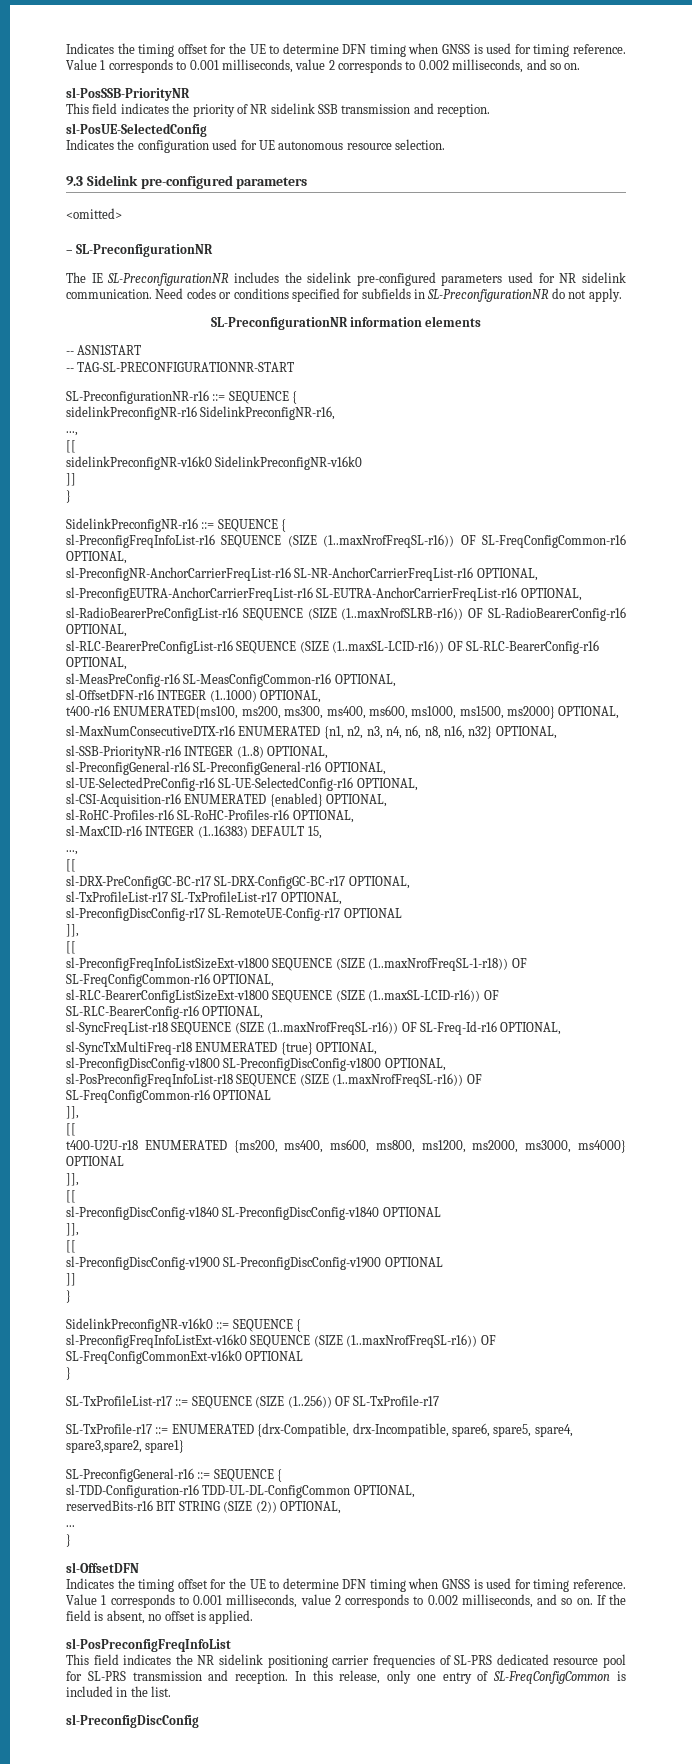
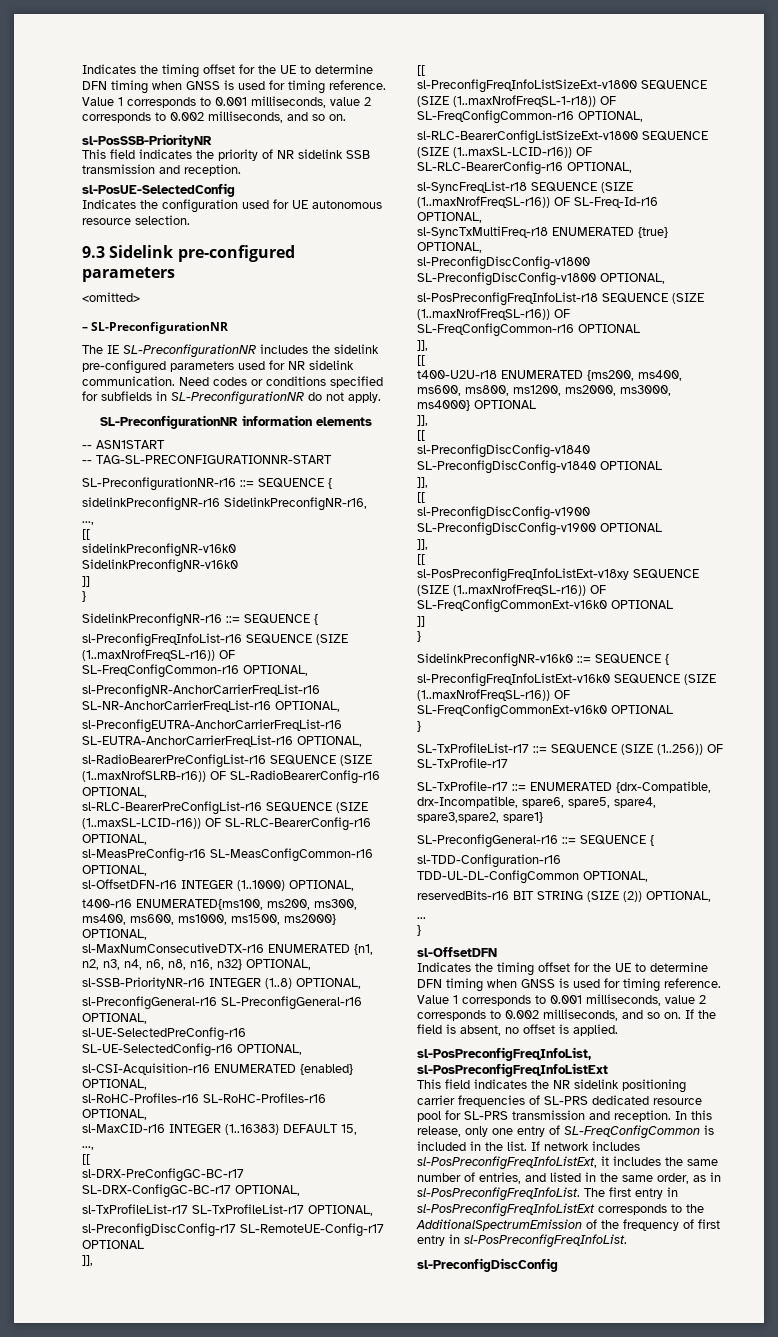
  sl-PreconfigDiscConfig-v1900 SL-PreconfigDiscConfig-v1900 OPTIONAL
+ ]],
+ [[
+ sl-PosPreconfigFreqInfoListExt-v18xy SEQUENCE (SIZE (1..maxNrofFreqSL-r16)) OF SL-FreqConfigCommonExt-v16k0 OPTIONAL
- sl-PosPreconfigFreqInfoList
+ sl-PosPreconfigFreqInfoList, sl-PosPreconfigFreqInfoListExt
+ If network includes sl-PosPreconfigFreqInfoListExt, it includes the same number of entries, and listed in the same order, as in sl-PosPreconfigFreqInfoList. The first entry in sl-PosPreconfigFreqInfoListExt corresponds to the AdditionalSpectrumEmission of the frequency of first entry in sl-PosPreconfigFreqInfoList.

